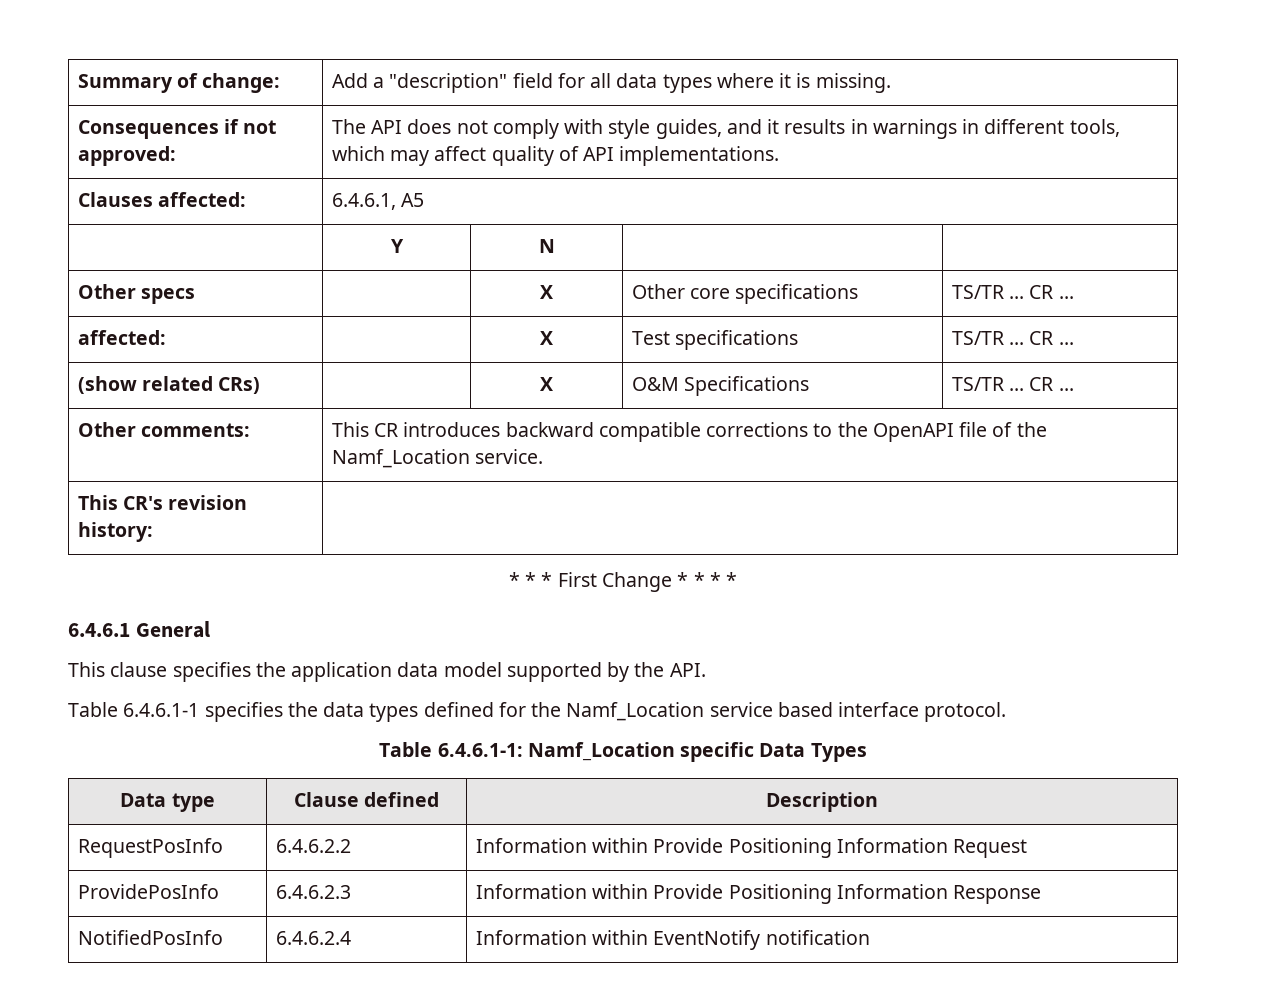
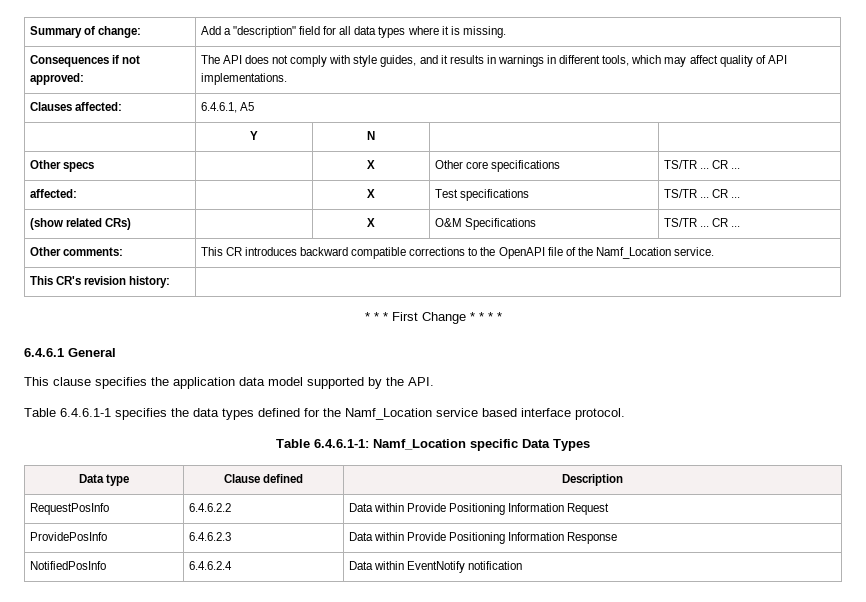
- RequestPosInfo | 6.4.6.2.2 | Information within Provide Positioning Information Request
+ RequestPosInfo | 6.4.6.2.2 | Data within Provide Positioning Information Request
- ProvidePosInfo | 6.4.6.2.3 | Information within Provide Positioning Information Response
+ ProvidePosInfo | 6.4.6.2.3 | Data within Provide Positioning Information Response
- NotifiedPosInfo | 6.4.6.2.4 | Information within EventNotify notification
+ NotifiedPosInfo | 6.4.6.2.4 | Data within EventNotify notification

